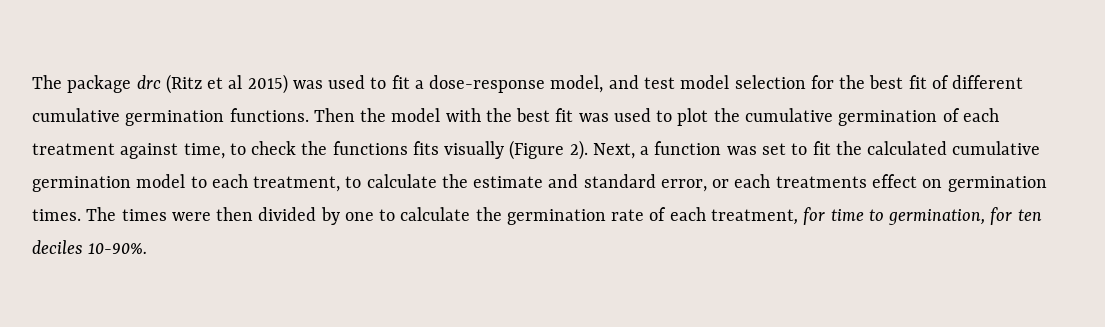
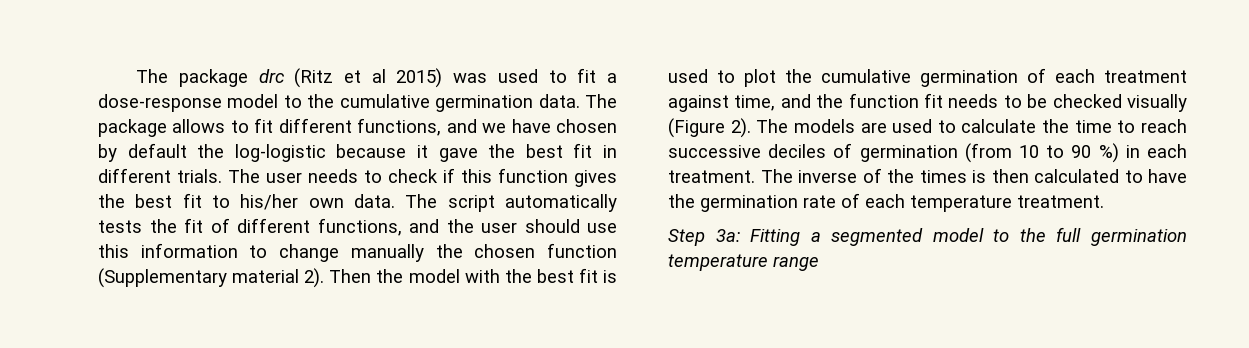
- The package drc (Ritz et al 2015) was used to fit a dose-response model, and test model selection for the best fit of different cumulative germination functions.
+ The package drc (Ritz et al 2015) was used to fit a dose-response model to the cumulative germination data. The package allows to fit different functions, and we have chosen by default the log-logistic because it gave the best fit in different trials. The user needs to check if this function gives the best fit to his/her own data. The script automatically tests the fit of different functions, and the user should use this information to change manually the chosen function (Supplementary material 2).
- Then the model with the best fit was used to plot the cumulative germination of each treatment against time, to check the functions fits visually (Figure 2). Next, a function was set to fit the calculated cumulative germination model to each treatment, to calculate the estimate and standard error, or each treatments effect on germination times. The times were then divided by one to calculate the germination rate of each treatment, for time to germination, for ten deciles 10-90%.
+ Then the model with the best fit is used to plot the cumulative germination of each treatment against time, and the function fit needs to be checked visually (Figure 2). The models are used to calculate the time to reach successive deciles of germination (from 10 to 90 %) in each treatment. The inverse of the times is then calculated to have the germination rate of each temperature treatment.
+ Step 3a: Fitting a segmented model to the full germination temperature range

